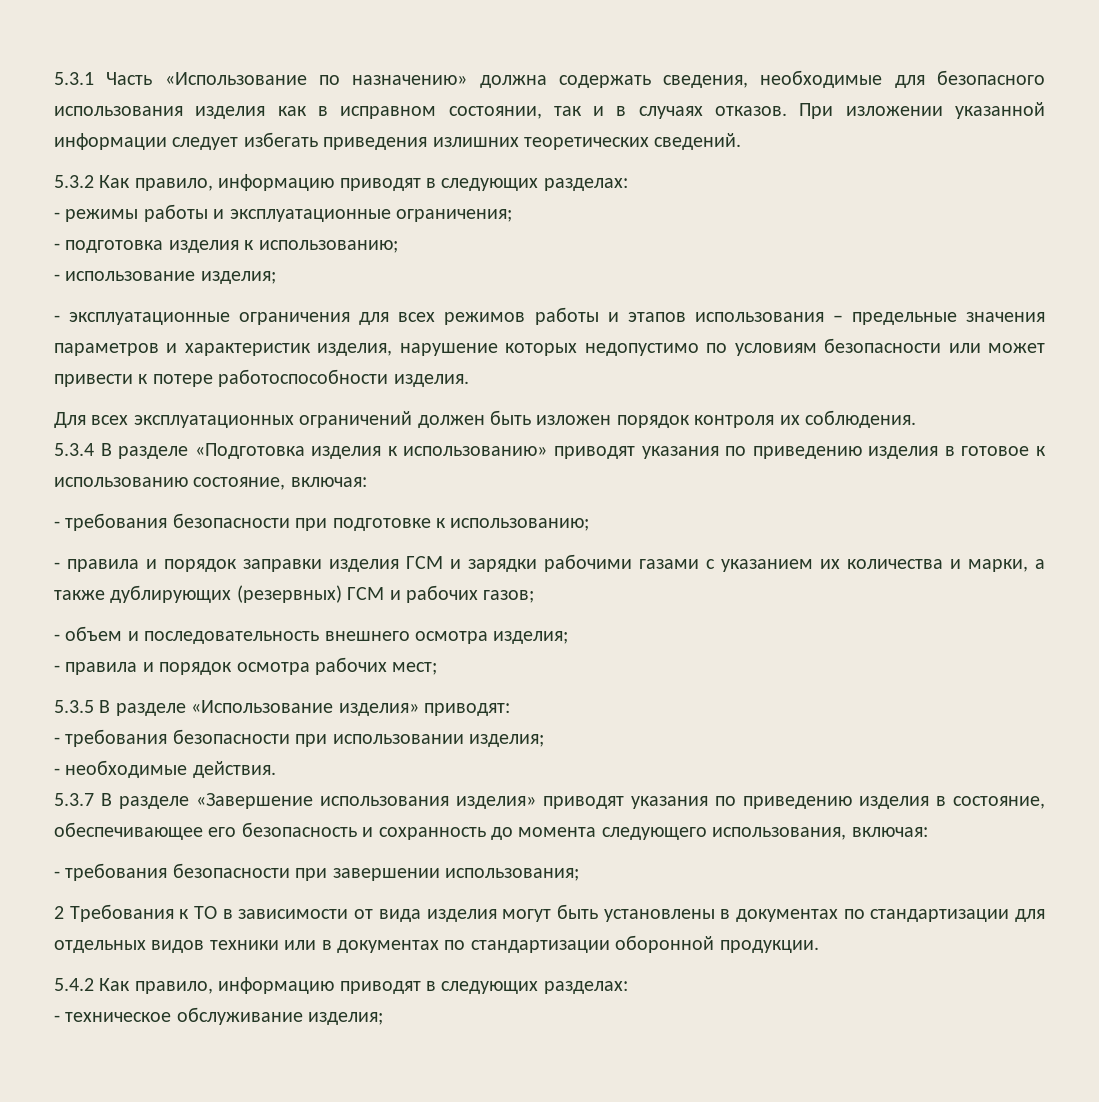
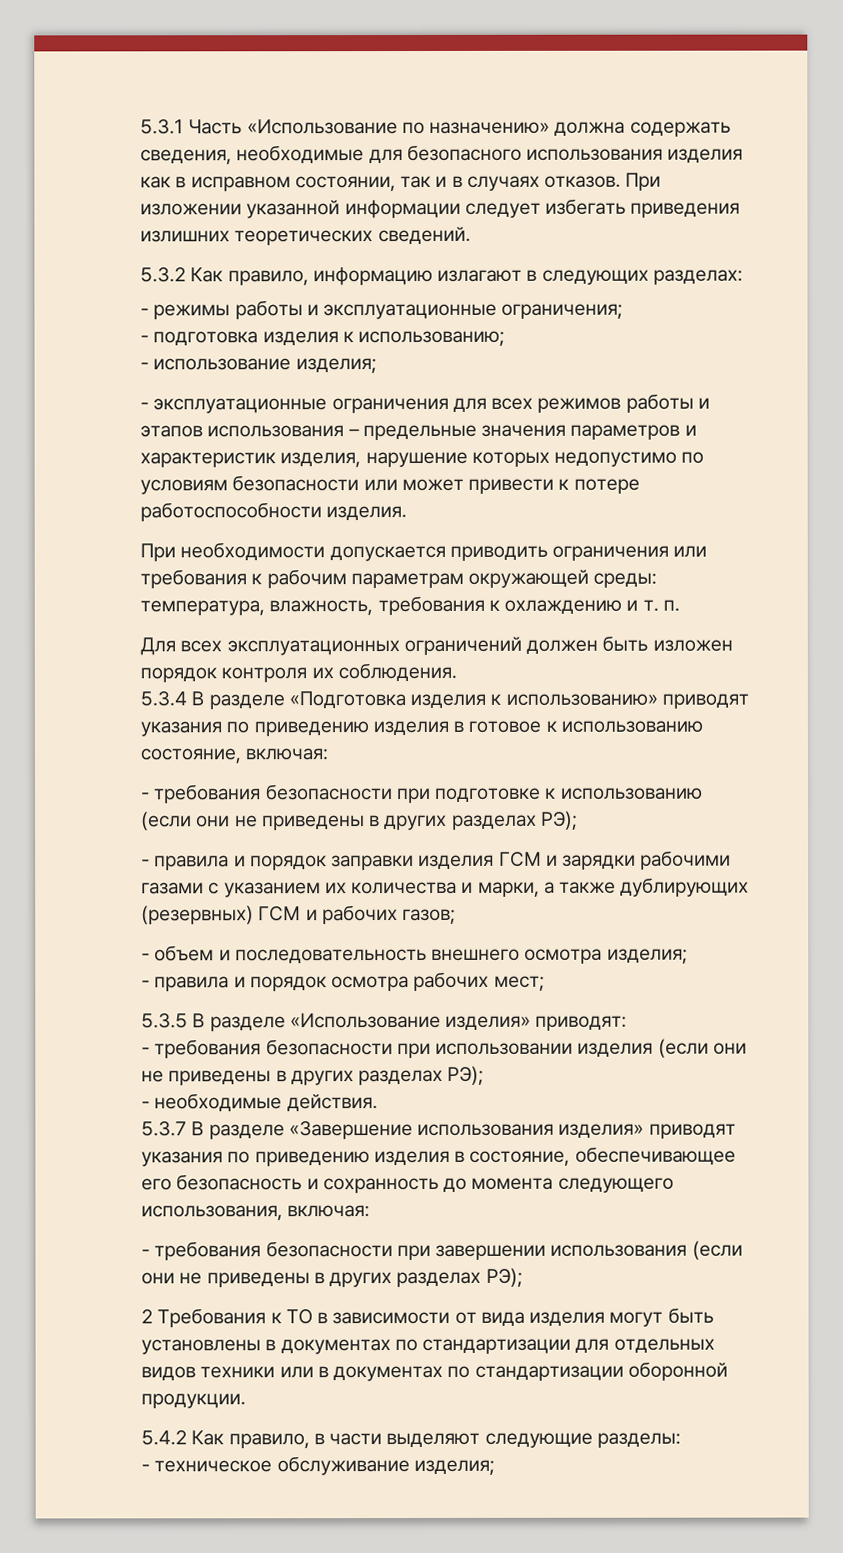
- 5.3.2 Как правило, информацию приводят в следующих разделах:
+ 5.3.2 Как правило, информацию излагают в следующих разделах:
+ При необходимости допускается приводить ограничения или требования к рабочим параметрам окружающей среды: температура, влажность, требования к охлаждению и т. п.
- - требования безопасности при подготовке к использованию;
+ - требования безопасности при подготовке к использованию (если они не приведены в других разделах РЭ);
- - требования безопасности при использовании изделия;
+ - требования безопасности при использовании изделия (если они не приведены в других разделах РЭ);
- - требования безопасности при завершении использования;
+ - требования безопасности при завершении использования (если они не приведены в других разделах РЭ);
- 5.4.2 Как правило, информацию приводят в следующих разделах:
+ 5.4.2 Как правило, в части выделяют следующие разделы:

